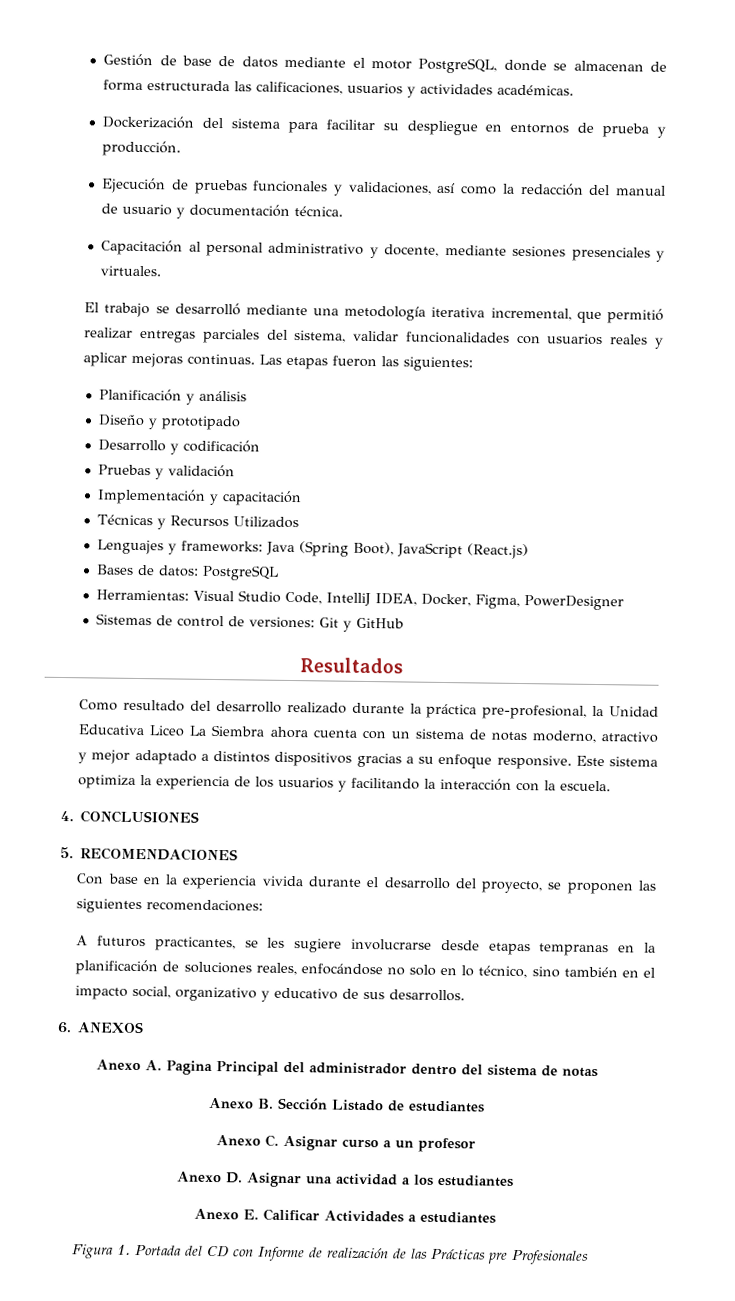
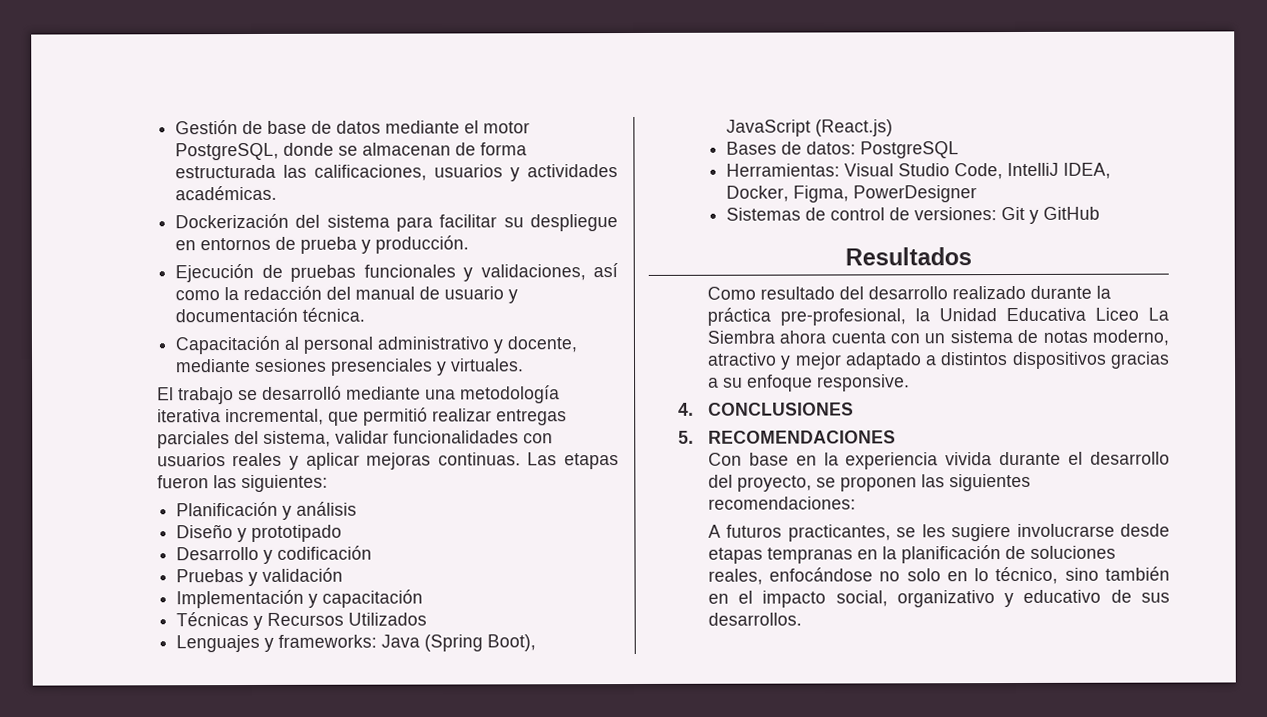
- Este sistema optimiza la experiencia de los usuarios y facilitando la interacción con la escuela.
- 6. ANEXOS
- Anexo A. Pagina Principal del administrador dentro del sistema de notas
- Anexo B. Sección Listado de estudiantes
- Anexo C. Asignar curso a un profesor
- Anexo D. Asignar una actividad a los estudiantes
- Anexo E. Calificar Actividades a estudiantes
- Figura 1. Portada del CD con Informe de realización de las Prácticas pre Profesionales

